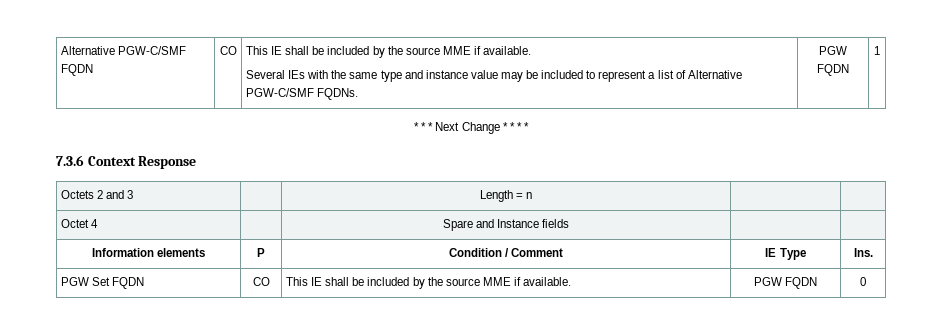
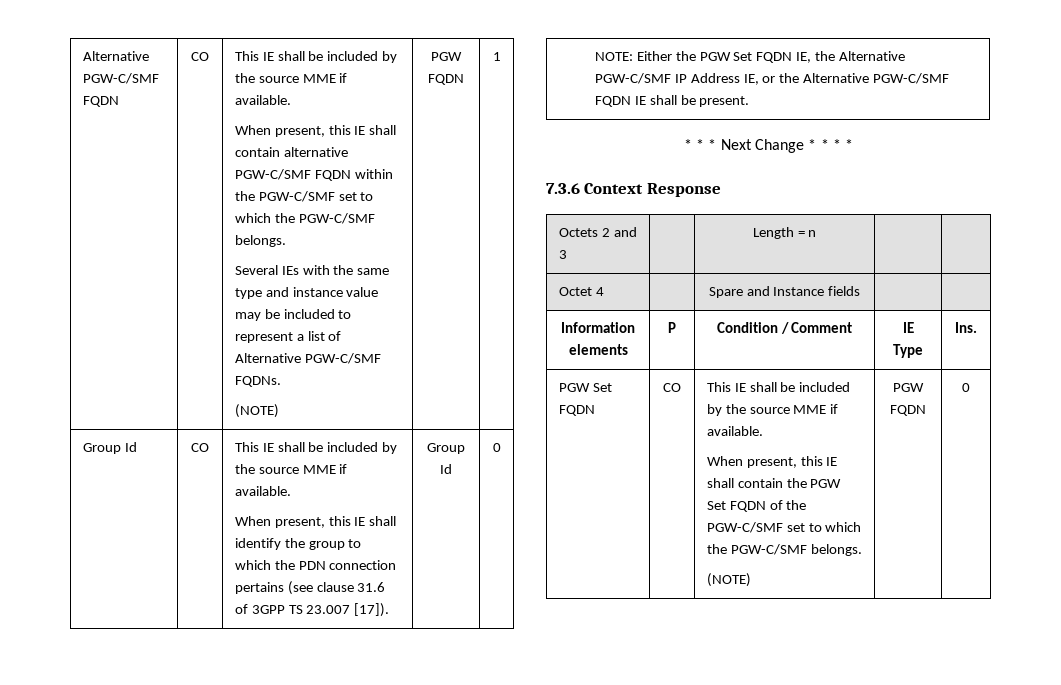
+ When present, this IE shall contain alternative PGW-C/SMF FQDN within the PGW-C/SMF set to which the PGW-C/SMF belongs.
  Several IEs with the same type and instance value may be included to represent a list of Alternative PGW-C/SMF FQDNs.
+ (NOTE)
+ Group Id | CO | This IE shall be included by the source MME if available.
+ When present, this IE shall identify the group to which the PDN connection pertains (see clause 31.6 of 3GPP TS 23.007 [17]). | Group Id | 0
+ NOTE: Either the PGW Set FQDN IE, the Alternative PGW-C/SMF IP Address IE, or the Alternative PGW-C/SMF FQDN IE shall be present.
- PGW Set FQDN | CO | This IE shall be included by the source MME if available. | PGW FQDN | 0
+ PGW Set FQDN | CO | This IE shall be included by the source MME if available.
+ When present, this IE shall contain the PGW Set FQDN of the PGW-C/SMF set to which the PGW-C/SMF belongs.
+ (NOTE) | PGW FQDN | 0

